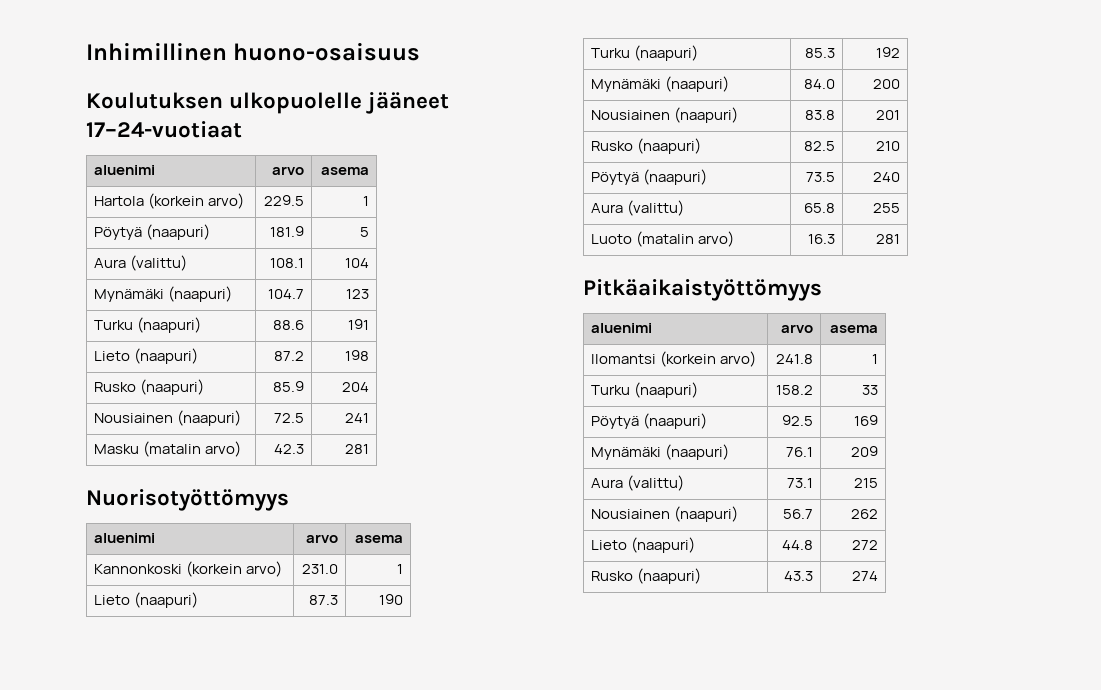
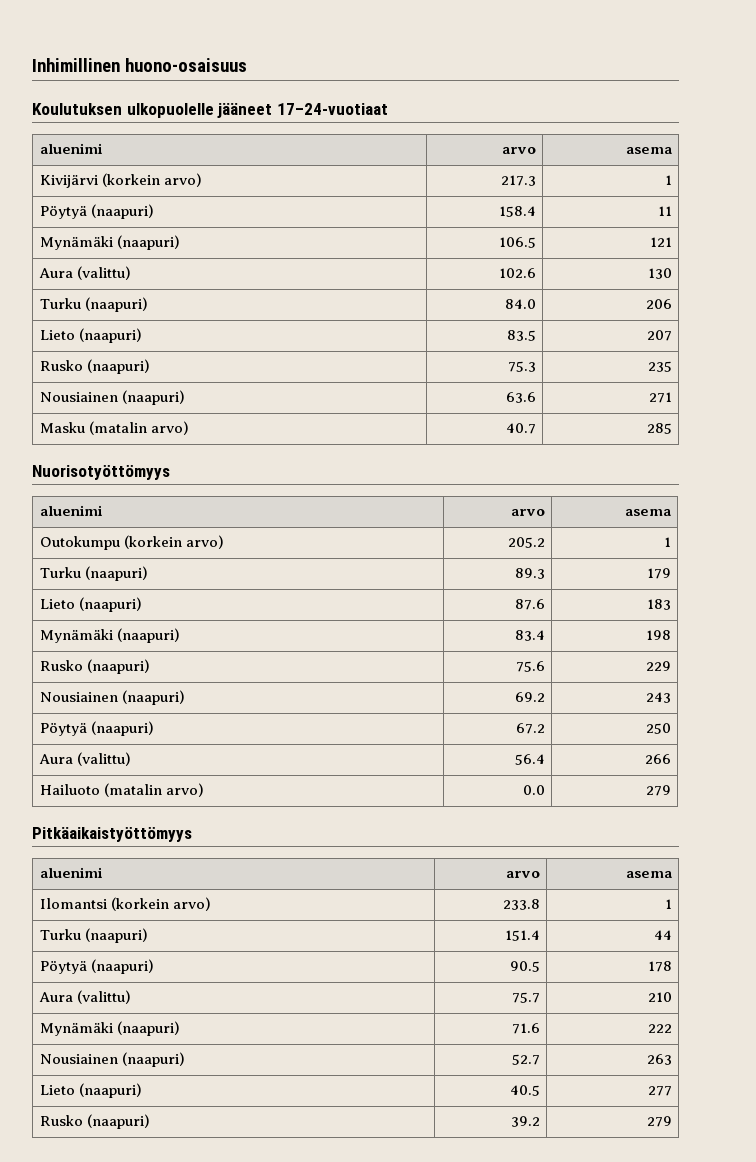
- Hartola (korkein arvo) | 229.5 | 1
+ Kivijärvi (korkein arvo) | 217.3 | 1
- Pöytyä (naapuri) | 181.9 | 5
- Aura (valittu) | 108.1 | 104
- Mynämäki (naapuri) | 104.7 | 123
- Turku (naapuri) | 88.6 | 191
- Lieto (naapuri) | 87.2 | 198
- Rusko (naapuri) | 85.9 | 204
- Nousiainen (naapuri) | 72.5 | 241
+ Pöytyä (naapuri) | 158.4 | 11
+ Mynämäki (naapuri) | 106.5 | 121
+ Aura (valittu) | 102.6 | 130
+ Turku (naapuri) | 84.0 | 206
+ Lieto (naapuri) | 83.5 | 207
+ Rusko (naapuri) | 75.3 | 235
+ Nousiainen (naapuri) | 63.6 | 271
- Masku (matalin arvo) | 42.3 | 281
+ Masku (matalin arvo) | 40.7 | 285
- Kannonkoski (korkein arvo) | 231.0 | 1
- Lieto (naapuri) | 87.3 | 190
- Turku (naapuri) | 85.3 | 192
- Mynämäki (naapuri) | 84.0 | 200
- Nousiainen (naapuri) | 83.8 | 201
- Rusko (naapuri) | 82.5 | 210
- Pöytyä (naapuri) | 73.5 | 240
- Aura (valittu) | 65.8 | 255
- Luoto (matalin arvo) | 16.3 | 281
+ Outokumpu (korkein arvo) | 205.2 | 1
+ Turku (naapuri) | 89.3 | 179
+ Lieto (naapuri) | 87.6 | 183
+ Mynämäki (naapuri) | 83.4 | 198
+ Rusko (naapuri) | 75.6 | 229
+ Nousiainen (naapuri) | 69.2 | 243
+ Pöytyä (naapuri) | 67.2 | 250
+ Aura (valittu) | 56.4 | 266
+ Hailuoto (matalin arvo) | 0.0 | 279
- Ilomantsi (korkein arvo) | 241.8 | 1
- Turku (naapuri) | 158.2 | 33
- Pöytyä (naapuri) | 92.5 | 169
- Mynämäki (naapuri) | 76.1 | 209
- Aura (valittu) | 73.1 | 215
- Nousiainen (naapuri) | 56.7 | 262
- Lieto (naapuri) | 44.8 | 272
- Rusko (naapuri) | 43.3 | 274
+ Ilomantsi (korkein arvo) | 233.8 | 1
+ Turku (naapuri) | 151.4 | 44
+ Pöytyä (naapuri) | 90.5 | 178
+ Aura (valittu) | 75.7 | 210
+ Mynämäki (naapuri) | 71.6 | 222
+ Nousiainen (naapuri) | 52.7 | 263
+ Lieto (naapuri) | 40.5 | 277
+ Rusko (naapuri) | 39.2 | 279

